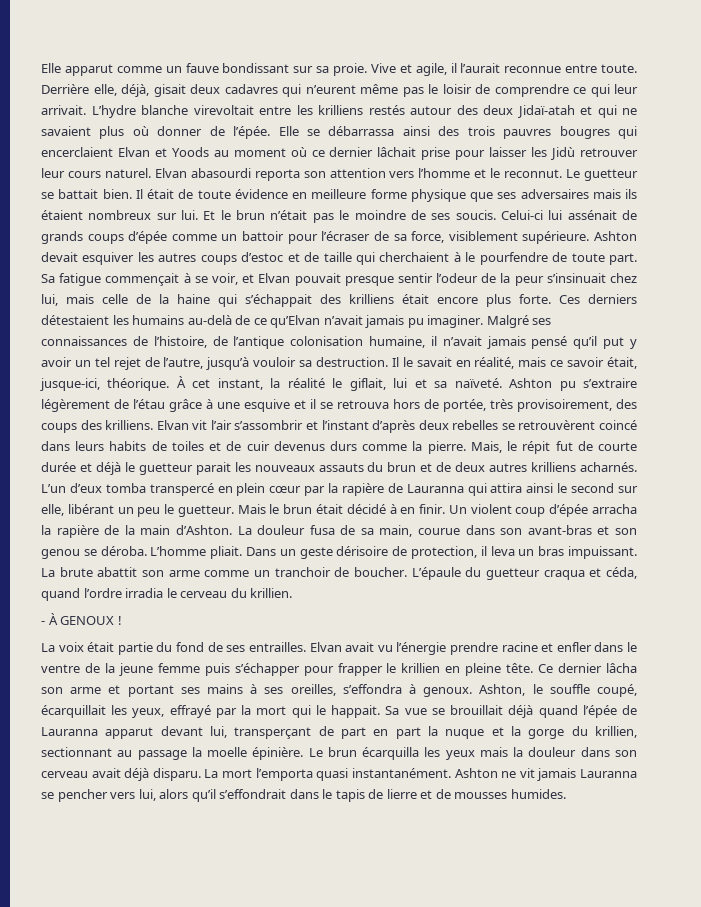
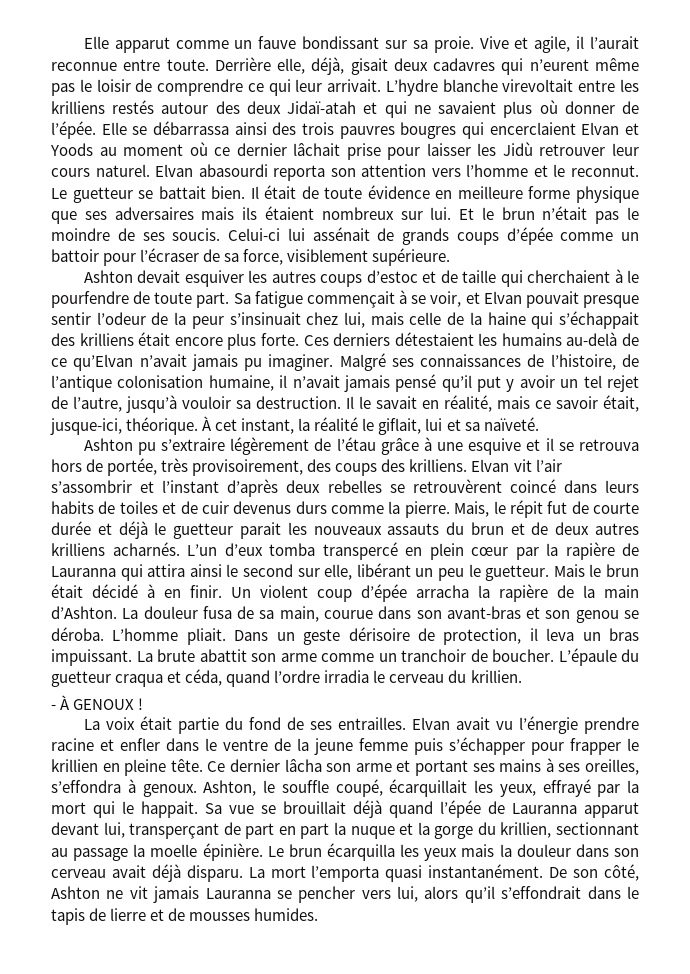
- Celui-ci lui assénait de grands coups d’épée comme un battoir pour l’écraser de sa force, visiblement supérieure. Ashton devait esquiver les autres coups d’estoc et de taille qui cherchaient à le pourfendre de toute part.
+ Celui-ci lui assénait de grands coups d’épée comme un battoir pour l’écraser de sa force, visiblement supérieure.
+ Ashton devait esquiver les autres coups d’estoc et de taille qui cherchaient à le pourfendre de toute part.
- À cet instant, la réalité le giflait, lui et sa naïveté. Ashton pu s’extraire légèrement de l’étau grâce à une esquive et il se retrouva hors de portée, très provisoirement, des coups des krilliens.
+ À cet instant, la réalité le giflait, lui et sa naïveté.
+ Ashton pu s’extraire légèrement de l’étau grâce à une esquive et il se retrouva hors de portée, très provisoirement, des coups des krilliens.
- Ashton ne vit jamais Lauranna se pencher vers lui, alors qu’il s’effondrait dans le tapis de lierre et de mousses humides.
+ De son côté, Ashton ne vit jamais Lauranna se pencher vers lui, alors qu’il s’effondrait dans le tapis de lierre et de mousses humides.

